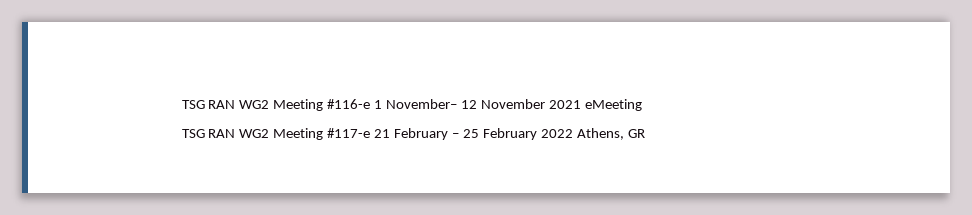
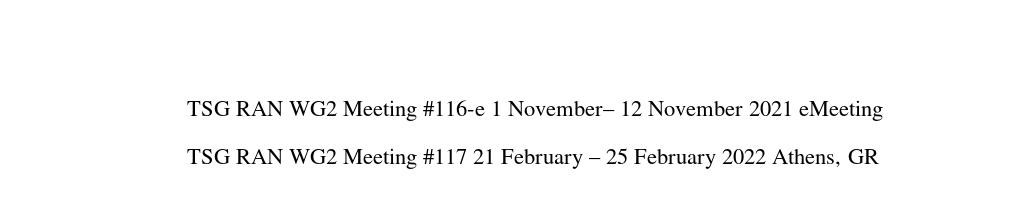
- TSG RAN WG2 Meeting #117-e 21 February – 25 February 2022 Athens, GR
+ TSG RAN WG2 Meeting #117 21 February – 25 February 2022 Athens, GR

